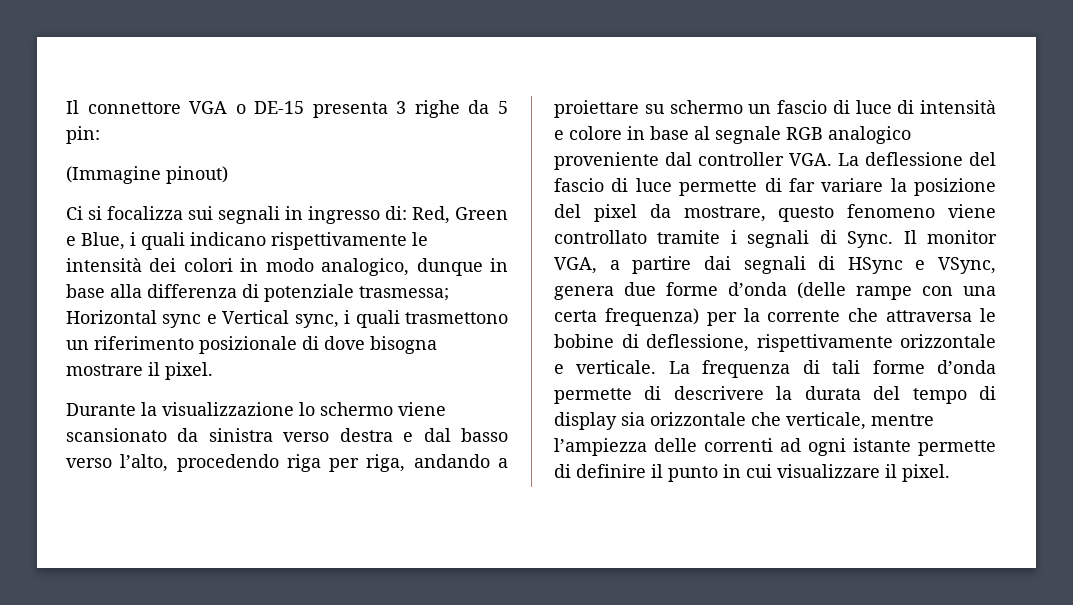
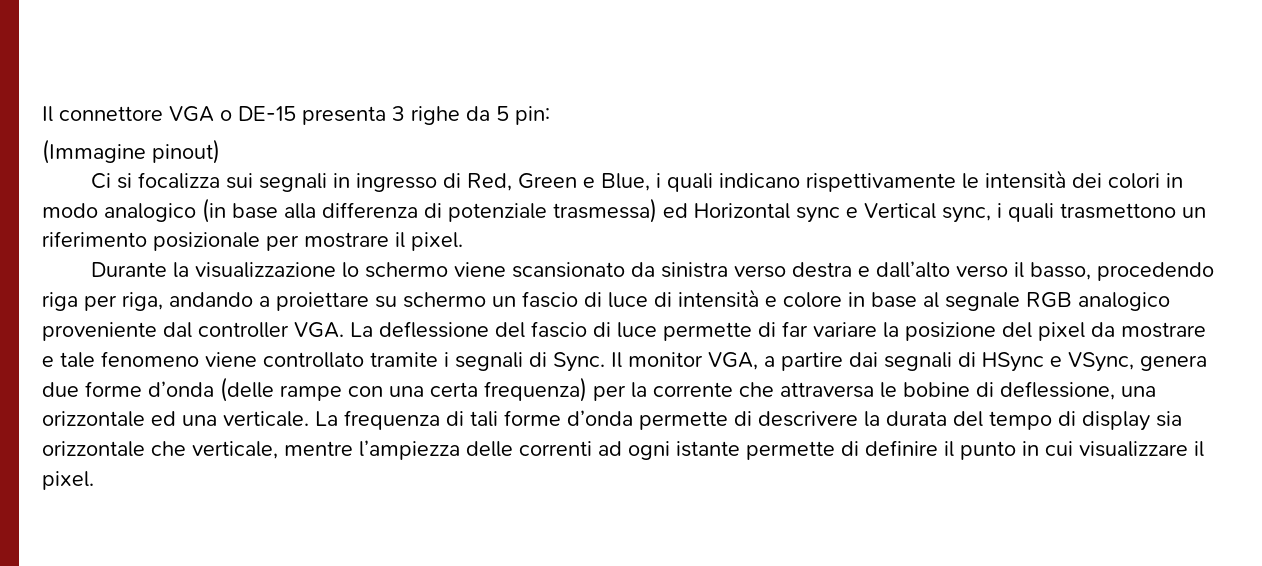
- Ci si focalizza sui segnali in ingresso di: Red, Green e Blue, i quali indicano rispettivamente le intensità dei colori in modo analogico, dunque in base alla differenza di potenziale trasmessa; Horizontal sync e Vertical sync, i quali trasmettono un riferimento posizionale di dove bisogna mostrare il pixel.
+ Ci si focalizza sui segnali in ingresso di Red, Green e Blue, i quali indicano rispettivamente le intensità dei colori in modo analogico (in base alla differenza di potenziale trasmessa) ed Horizontal sync e Vertical sync, i quali trasmettono un riferimento posizionale per mostrare il pixel.
- Durante la visualizzazione lo schermo viene scansionato da sinistra verso destra e dal basso verso l’alto, procedendo riga per riga, andando a proiettare su schermo un fascio di luce di intensità e colore in base al segnale RGB analogico proveniente dal controller VGA. La deflessione del fascio di luce permette di far variare la posizione del pixel da mostrare, questo fenomeno viene controllato tramite i segnali di Sync.
+ Durante la visualizzazione lo schermo viene scansionato da sinistra verso destra e dall’alto verso il basso, procedendo riga per riga, andando a proiettare su schermo un fascio di luce di intensità e colore in base al segnale RGB analogico proveniente dal controller VGA. La deflessione del fascio di luce permette di far variare la posizione del pixel da mostrare e tale fenomeno viene controllato tramite i segnali di Sync.
- Il monitor VGA, a partire dai segnali di HSync e VSync, genera due forme d’onda (delle rampe con una certa frequenza) per la corrente che attraversa le bobine di deflessione, rispettivamente orizzontale e verticale.
+ Il monitor VGA, a partire dai segnali di HSync e VSync, genera due forme d’onda (delle rampe con una certa frequenza) per la corrente che attraversa le bobine di deflessione, una orizzontale ed una verticale.

